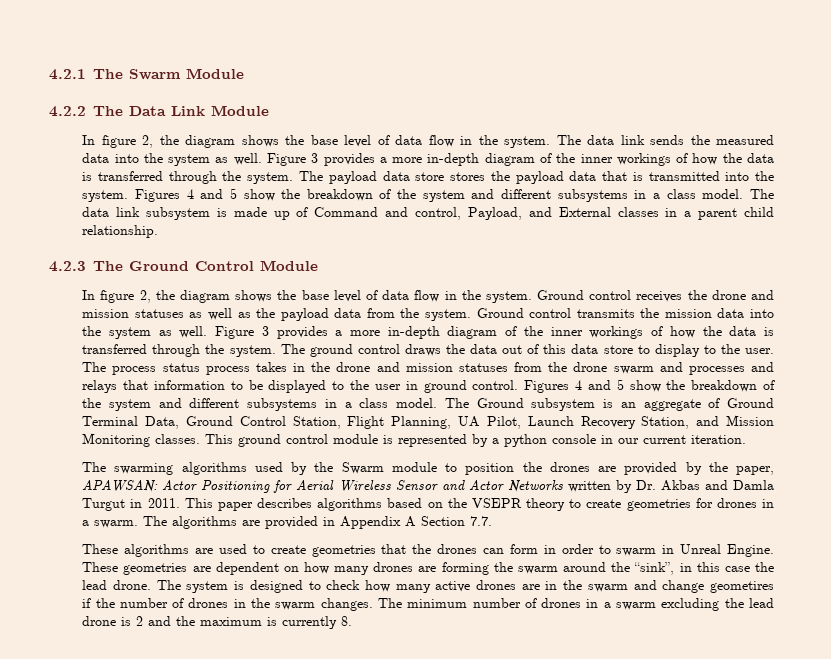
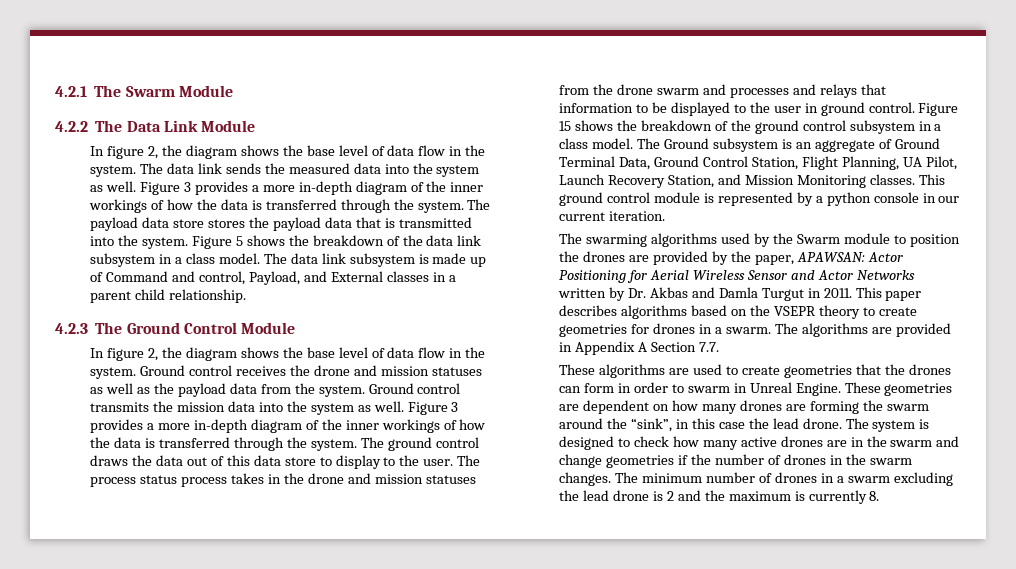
- The payload data store stores the payload data that is transmitted into the system. Figures 4 and 5 show the breakdown of the system and different subsystems in a class model.
+ The payload data store stores the payload data that is transmitted into the system. Figure 5 shows the breakdown of the data link subsystem in a class model.
- The process status process takes in the drone and mission statuses from the drone swarm and processes and relays that information to be displayed to the user in ground control. Figures 4 and 5 show the breakdown of the system and different subsystems in a class model.
+ The process status process takes in the drone and mission statuses from the drone swarm and processes and relays that information to be displayed to the user in ground control. Figure 15 shows the breakdown of the ground control subsystem in a class model.
- The system is designed to check how many active drones are in the swarm and change geometires if the number of drones in the swarm changes.
+ The system is designed to check how many active drones are in the swarm and change geometries if the number of drones in the swarm changes.

